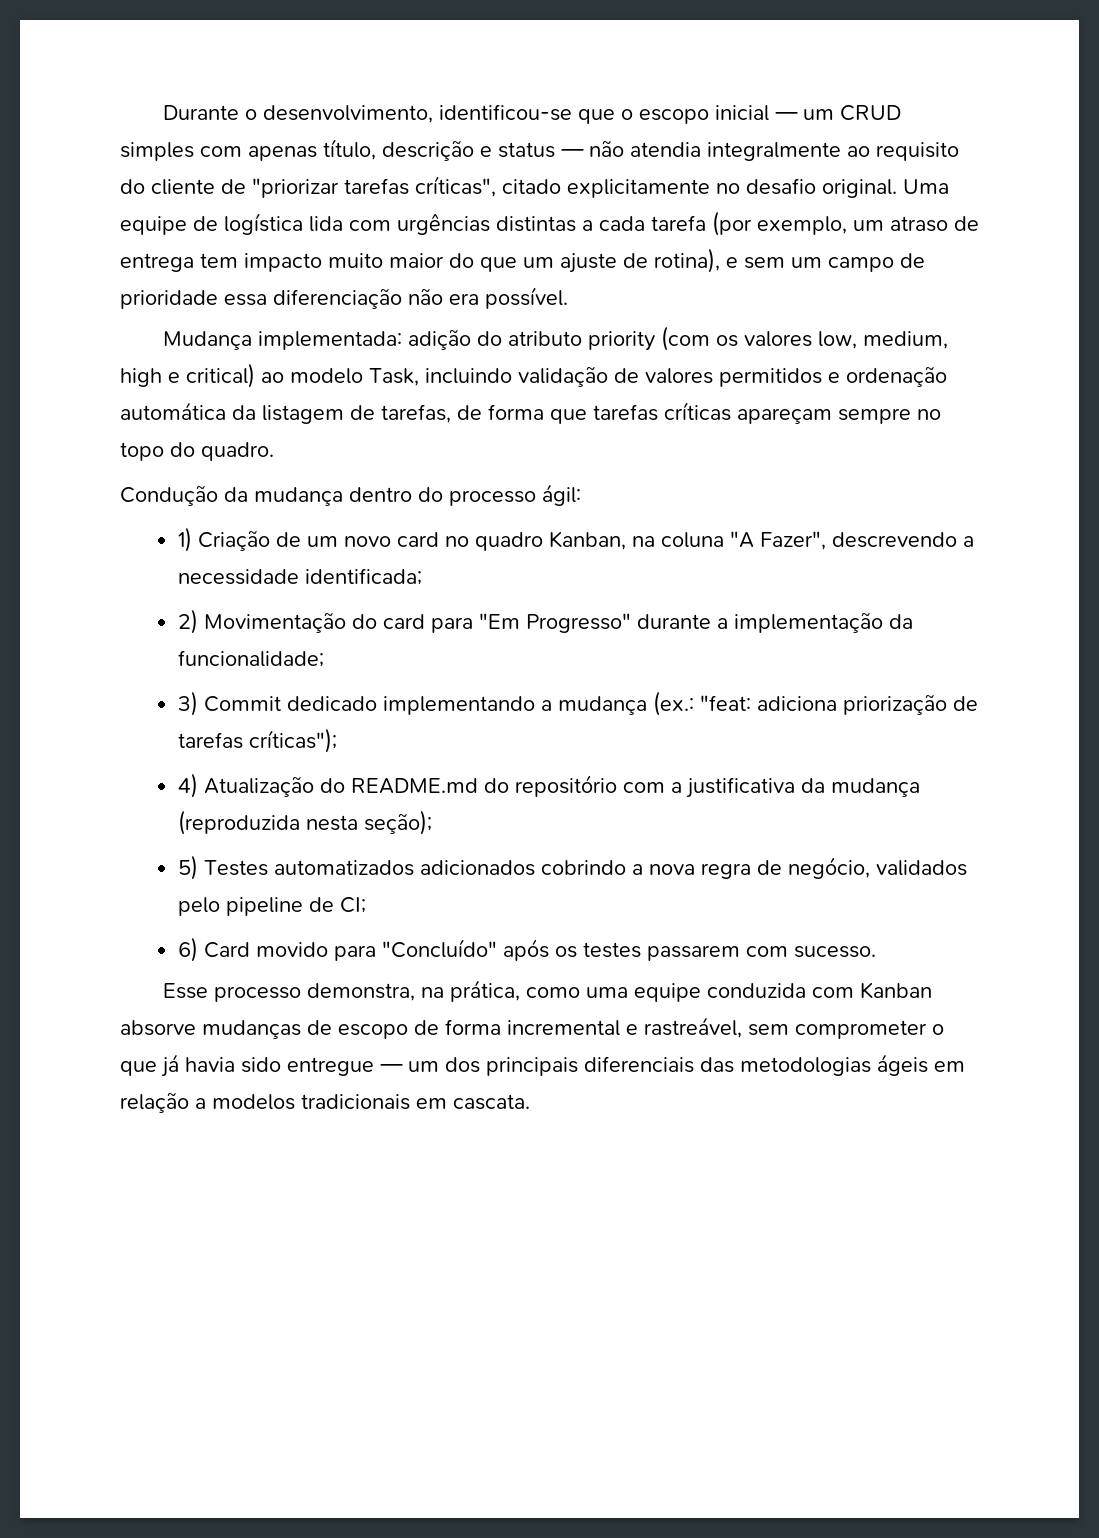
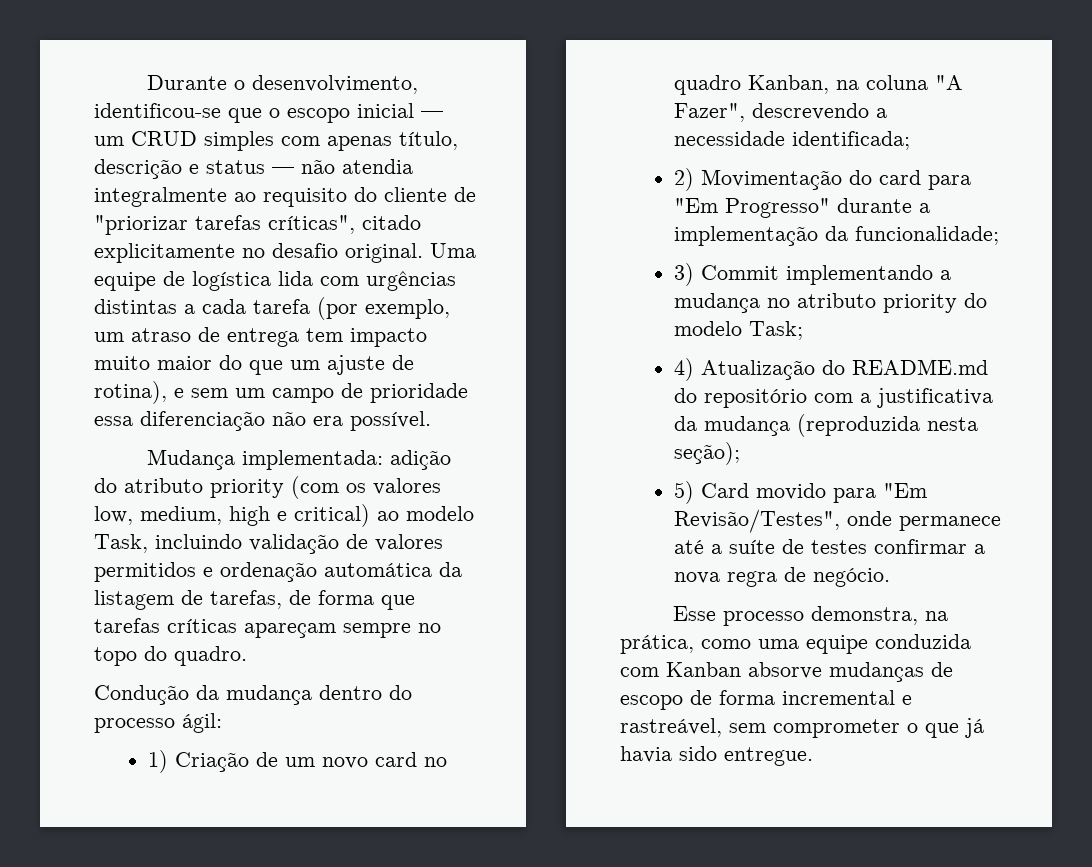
- 3) Commit dedicado implementando a mudança (ex.: "feat: adiciona priorização de tarefas críticas");
+ 3) Commit implementando a mudança no atributo priority do modelo Task;
- 5) Testes automatizados adicionados cobrindo a nova regra de negócio, validados pelo pipeline de CI;
- 6) Card movido para "Concluído" após os testes passarem com sucesso.
+ 5) Card movido para "Em Revisão/Testes", onde permanece até a suíte de testes confirmar a nova regra de negócio.
- Esse processo demonstra, na prática, como uma equipe conduzida com Kanban absorve mudanças de escopo de forma incremental e rastreável, sem comprometer o que já havia sido entregue — um dos principais diferenciais das metodologias ágeis em relação a modelos tradicionais em cascata.
+ Esse processo demonstra, na prática, como uma equipe conduzida com Kanban absorve mudanças de escopo de forma incremental e rastreável, sem comprometer o que já havia sido entregue.

